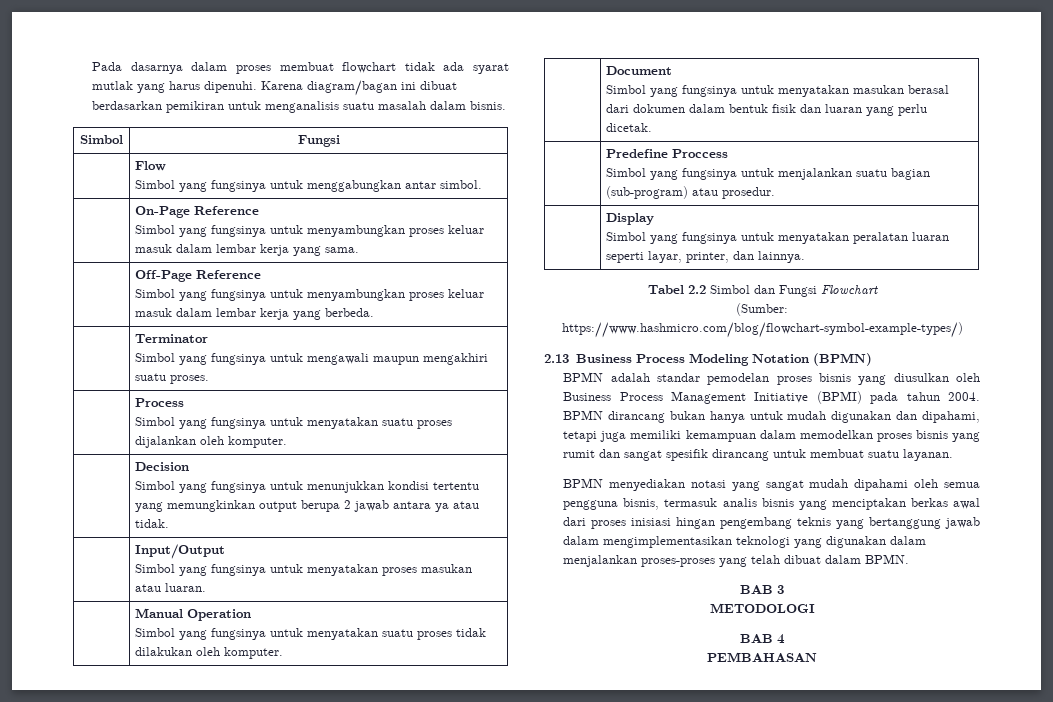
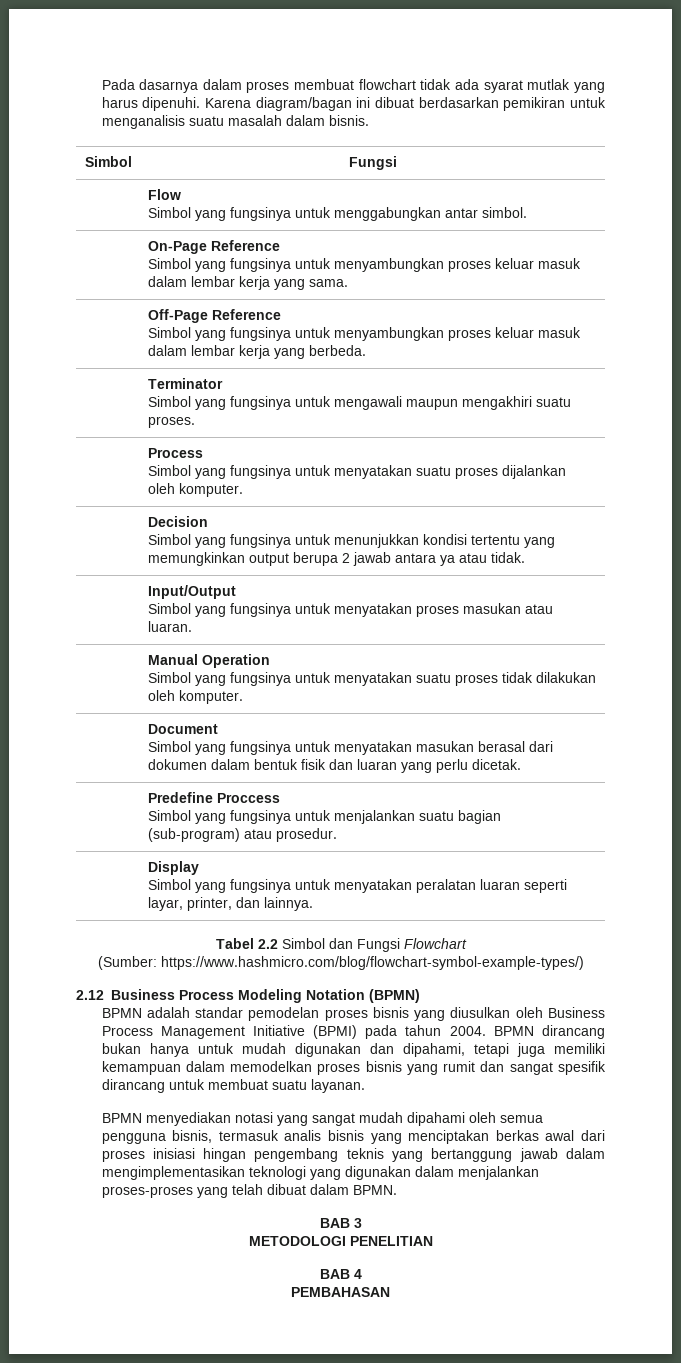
- 2.13 Business Process Modeling Notation (BPMN)
+ 2.12 Business Process Modeling Notation (BPMN)
- METODOLOGI
+ METODOLOGI PENELITIAN

